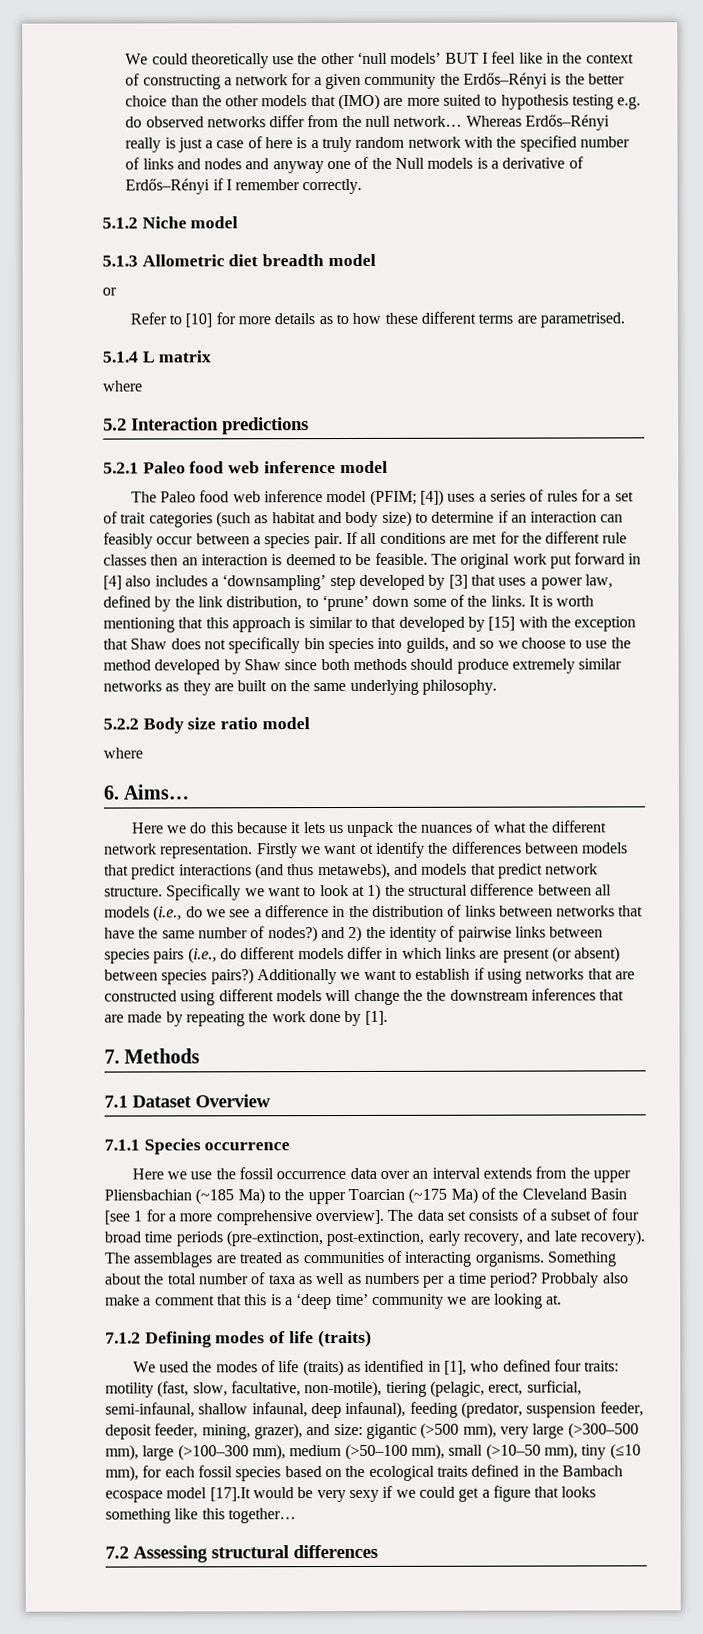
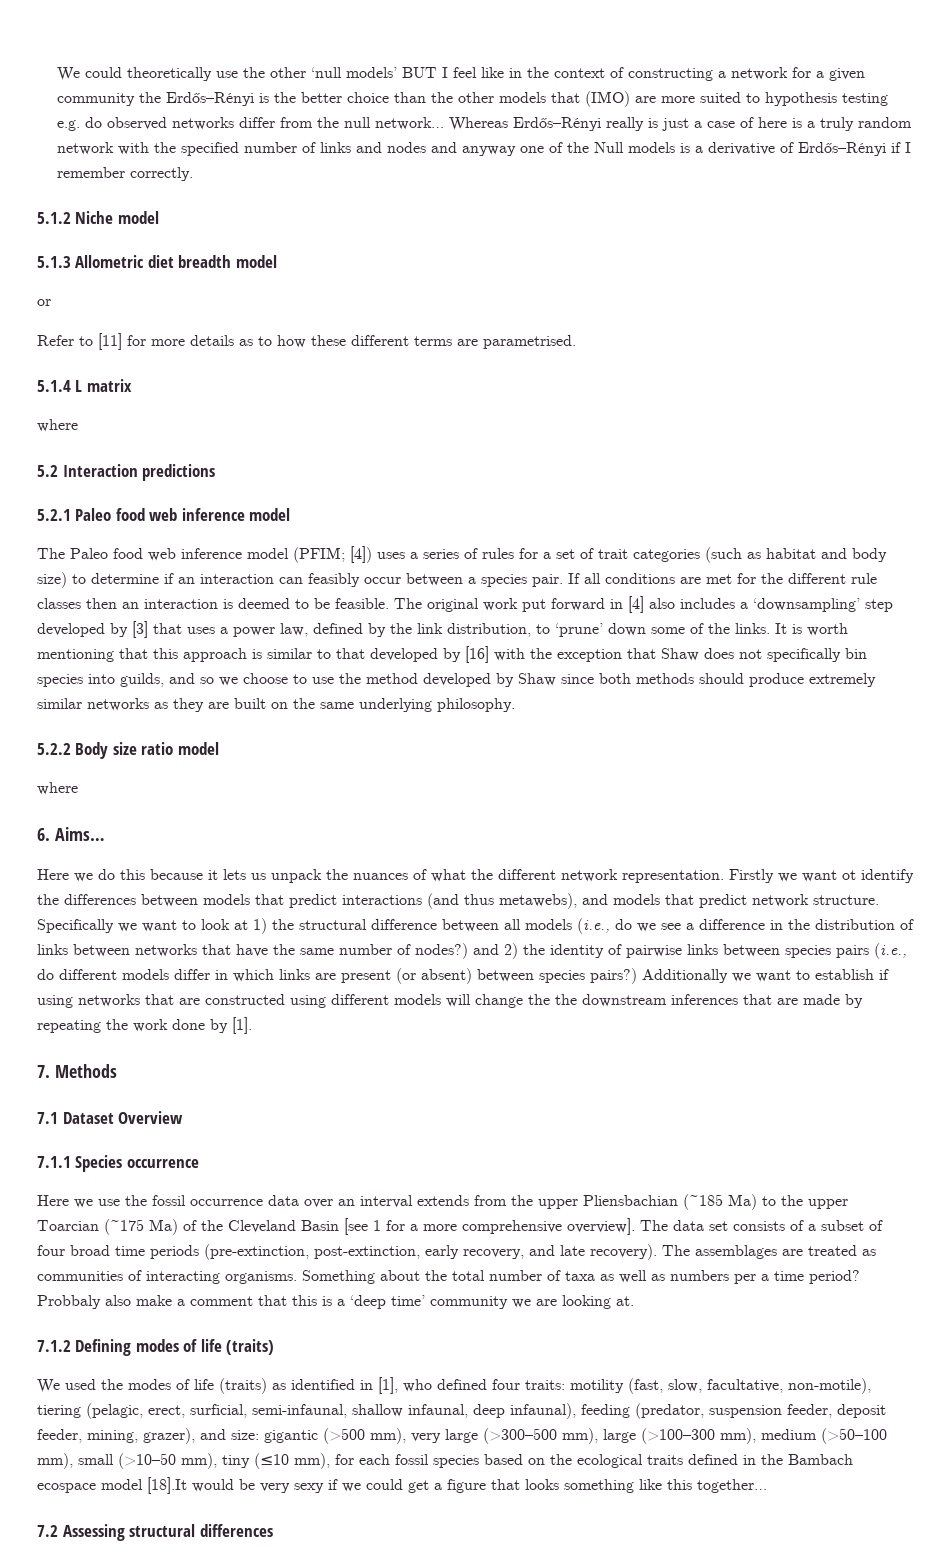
- Refer to [10] for more details as to how these different terms are parametrised.
+ Refer to [11] for more details as to how these different terms are parametrised.
- It is worth mentioning that this approach is similar to that developed by [15] with the exception that Shaw does not specifically bin species into guilds, and so we choose to use the method developed by Shaw since both methods should produce extremely similar networks as they are built on the same underlying philosophy.
+ It is worth mentioning that this approach is similar to that developed by [16] with the exception that Shaw does not specifically bin species into guilds, and so we choose to use the method developed by Shaw since both methods should produce extremely similar networks as they are built on the same underlying philosophy.
- gigantic (>500 mm), very large (>300–500 mm), large (>100–300 mm), medium (>50–100 mm), small (>10–50 mm), tiny (≤10 mm), for each fossil species based on the ecological traits defined in the Bambach ecospace model [17].It would be very sexy if we could get a figure that looks something like this together…
+ gigantic (>500 mm), very large (>300–500 mm), large (>100–300 mm), medium (>50–100 mm), small (>10–50 mm), tiny (≤10 mm), for each fossil species based on the ecological traits defined in the Bambach ecospace model [18].It would be very sexy if we could get a figure that looks something like this together…

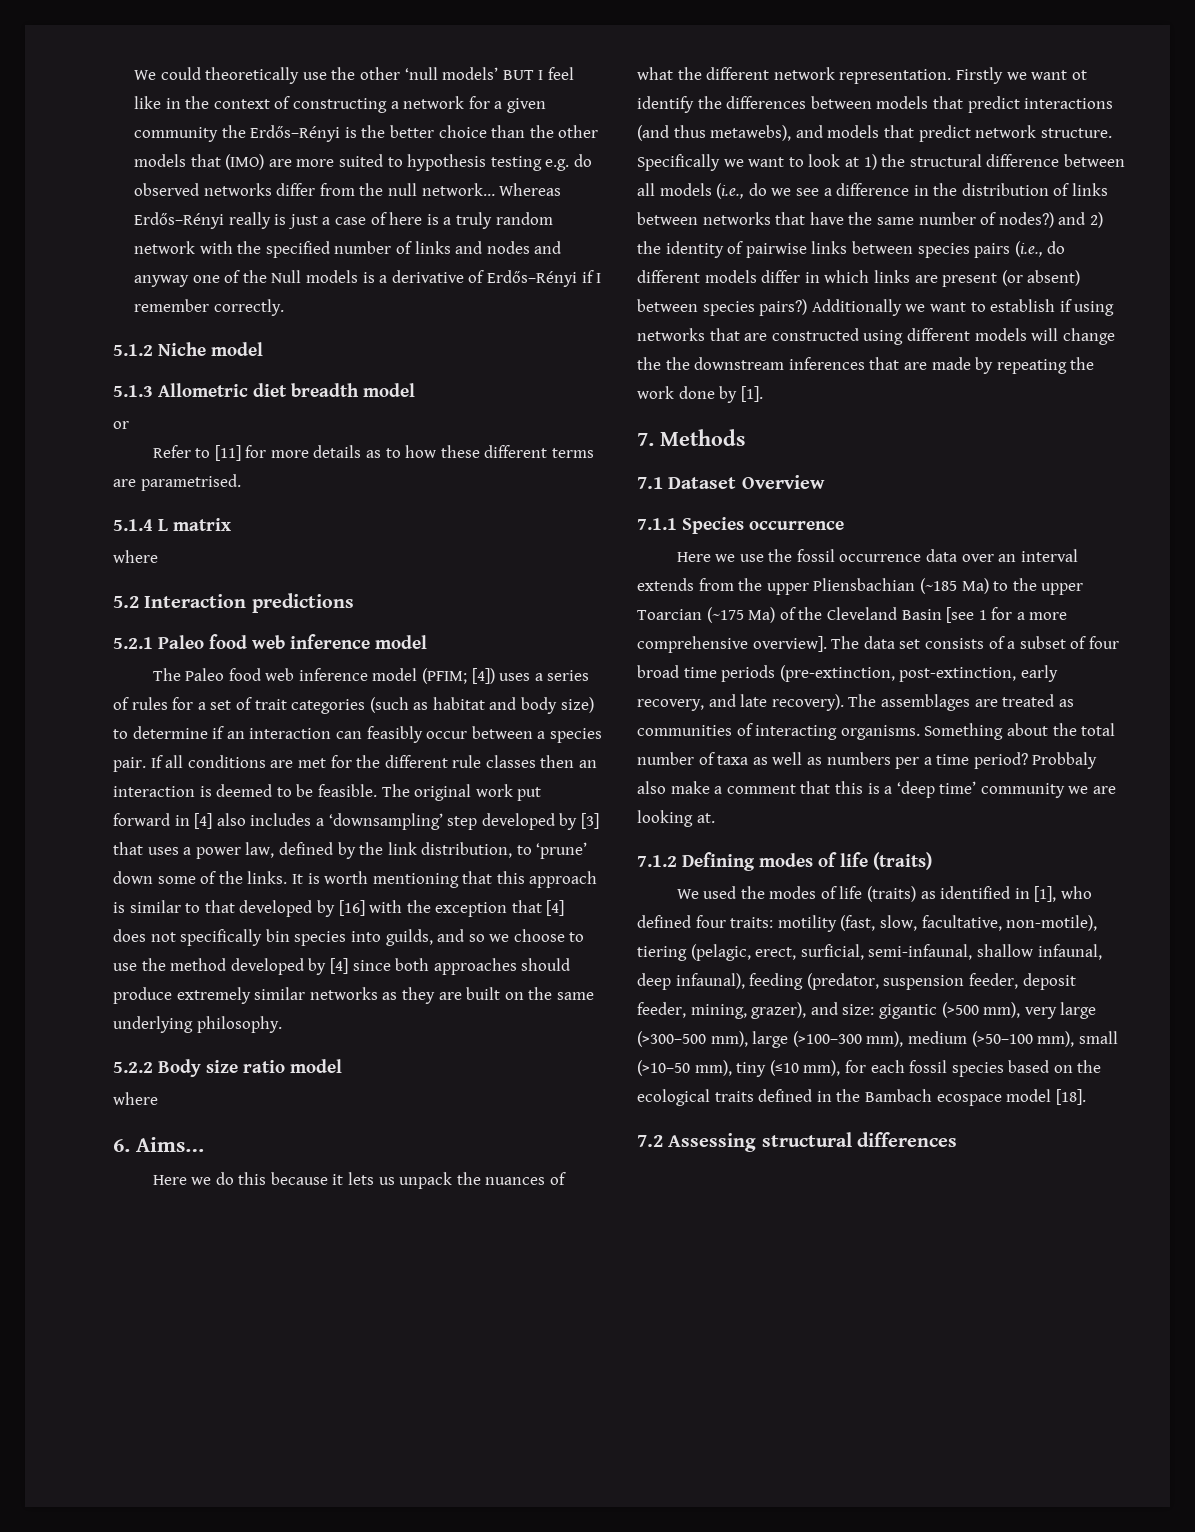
- It is worth mentioning that this approach is similar to that developed by [16] with the exception that Shaw does not specifically bin species into guilds, and so we choose to use the method developed by Shaw since both methods should produce extremely similar networks as they are built on the same underlying philosophy.
+ It is worth mentioning that this approach is similar to that developed by [16] with the exception that [4] does not specifically bin species into guilds, and so we choose to use the method developed by [4] since both approaches should produce extremely similar networks as they are built on the same underlying philosophy.
- gigantic (>500 mm), very large (>300–500 mm), large (>100–300 mm), medium (>50–100 mm), small (>10–50 mm), tiny (≤10 mm), for each fossil species based on the ecological traits defined in the Bambach ecospace model [18].It would be very sexy if we could get a figure that looks something like this together…
+ gigantic (>500 mm), very large (>300–500 mm), large (>100–300 mm), medium (>50–100 mm), small (>10–50 mm), tiny (≤10 mm), for each fossil species based on the ecological traits defined in the Bambach ecospace model [18].

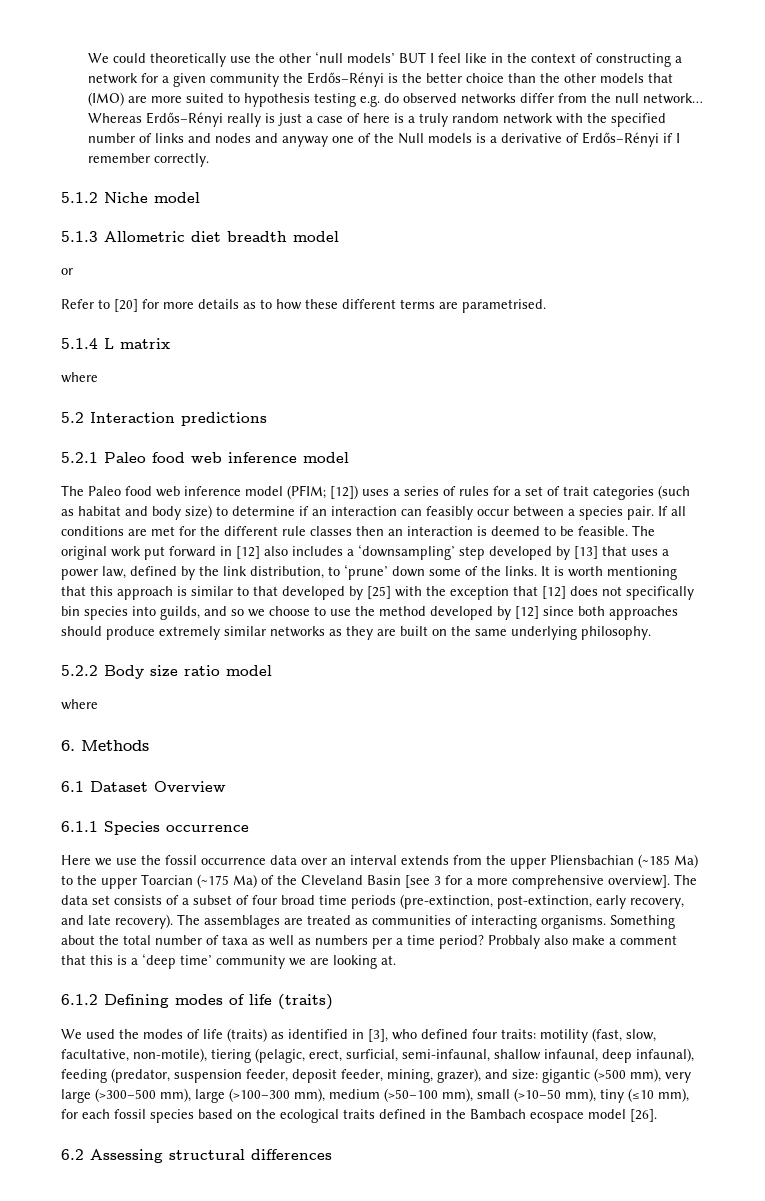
- Refer to [11] for more details as to how these different terms are parametrised.
+ Refer to [20] for more details as to how these different terms are parametrised.
- The Paleo food web inference model (PFIM; [4]) uses a series of rules for a set of trait categories (such as habitat and body size) to determine if an interaction can feasibly occur between a species pair.
+ The Paleo food web inference model (PFIM; [12]) uses a series of rules for a set of trait categories (such as habitat and body size) to determine if an interaction can feasibly occur between a species pair.
- The original work put forward in [4] also includes a ‘downsampling’ step developed by [3] that uses a power law, defined by the link distribution, to ‘prune’ down some of the links.
+ The original work put forward in [12] also includes a ‘downsampling’ step developed by [13] that uses a power law, defined by the link distribution, to ‘prune’ down some of the links.
- It is worth mentioning that this approach is similar to that developed by [16] with the exception that [4] does not specifically bin species into guilds, and so we choose to use the method developed by [4] since both approaches should produce extremely similar networks as they are built on the same underlying philosophy.
+ It is worth mentioning that this approach is similar to that developed by [25] with the exception that [12] does not specifically bin species into guilds, and so we choose to use the method developed by [12] since both approaches should produce extremely similar networks as they are built on the same underlying philosophy.
- 6. Aims…
- Here we do this because it lets us unpack the nuances of what the different network representation. Firstly we want ot identify the differences between models that predict interactions (and thus metawebs), and models that predict network structure. Specifically we want to look at 1) the structural difference between all models (i.e., do we see a difference in the distribution of links between networks that have the same number of nodes?) and 2) the identity of pairwise links between species pairs (i.e., do different models differ in which links are present (or absent) between species pairs?) Additionally we want to establish if using networks that are constructed using different models will change the the downstream inferences that are made by repeating the work done by [1].
- 7. Methods
+ 6. Methods
- 7.1 Dataset Overview
+ 6.1 Dataset Overview
- 7.1.1 Species occurrence
+ 6.1.1 Species occurrence
- Here we use the fossil occurrence data over an interval extends from the upper Pliensbachian (~185 Ma) to the upper Toarcian (~175 Ma) of the Cleveland Basin [see 1 for a more comprehensive overview].
+ Here we use the fossil occurrence data over an interval extends from the upper Pliensbachian (~185 Ma) to the upper Toarcian (~175 Ma) of the Cleveland Basin [see 3 for a more comprehensive overview].
- 7.1.2 Defining modes of life (traits)
+ 6.1.2 Defining modes of life (traits)
- We used the modes of life (traits) as identified in [1], who defined four traits:
+ We used the modes of life (traits) as identified in [3], who defined four traits:
- gigantic (>500 mm), very large (>300–500 mm), large (>100–300 mm), medium (>50–100 mm), small (>10–50 mm), tiny (≤10 mm), for each fossil species based on the ecological traits defined in the Bambach ecospace model [18].
- 7.2 Assessing structural differences
+ gigantic (>500 mm), very large (>300–500 mm), large (>100–300 mm), medium (>50–100 mm), small (>10–50 mm), tiny (≤10 mm), for each fossil species based on the ecological traits defined in the Bambach ecospace model [26].
+ 6.2 Assessing structural differences

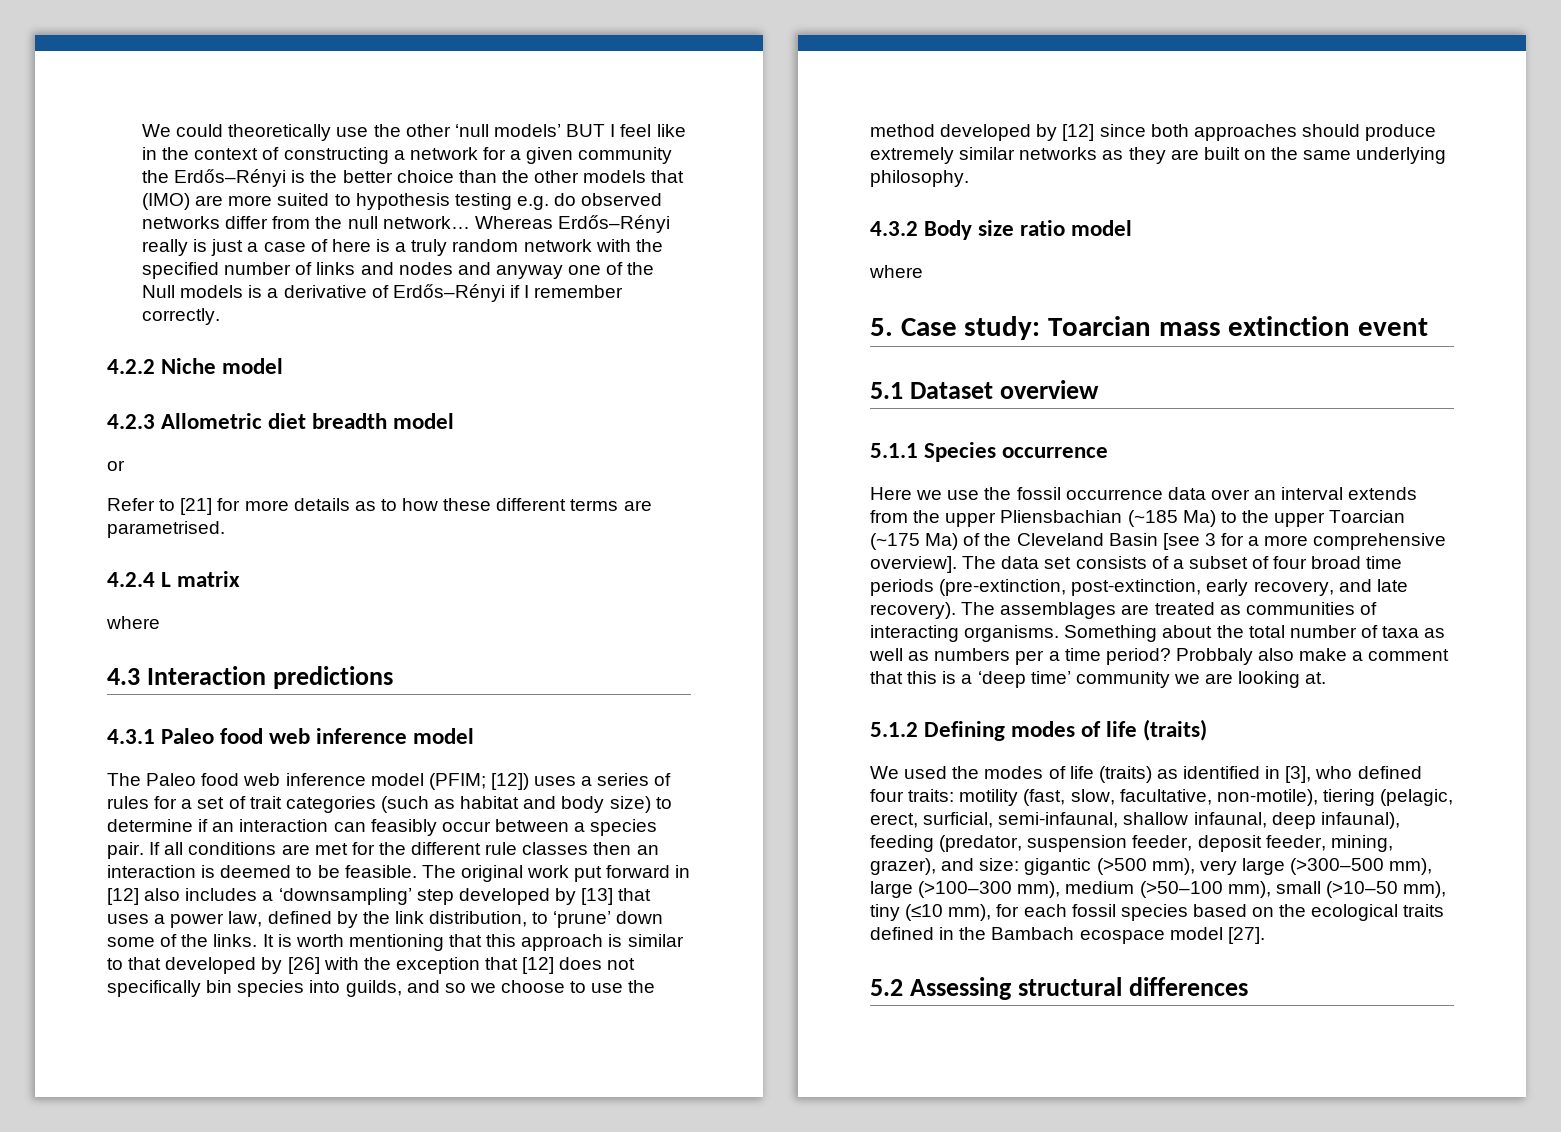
- 5.1.2 Niche model
+ 4.2.2 Niche model
- 5.1.3 Allometric diet breadth model
+ 4.2.3 Allometric diet breadth model
- Refer to [20] for more details as to how these different terms are parametrised.
+ Refer to [21] for more details as to how these different terms are parametrised.
- 5.1.4 L matrix
+ 4.2.4 L matrix
- 5.2 Interaction predictions
+ 4.3 Interaction predictions
- 5.2.1 Paleo food web inference model
+ 4.3.1 Paleo food web inference model
- It is worth mentioning that this approach is similar to that developed by [25] with the exception that [12] does not specifically bin species into guilds, and so we choose to use the method developed by [12] since both approaches should produce extremely similar networks as they are built on the same underlying philosophy.
+ It is worth mentioning that this approach is similar to that developed by [26] with the exception that [12] does not specifically bin species into guilds, and so we choose to use the method developed by [12] since both approaches should produce extremely similar networks as they are built on the same underlying philosophy.
- 5.2.2 Body size ratio model
+ 4.3.2 Body size ratio model
- 6. Methods
- 6.1 Dataset Overview
- 6.1.1 Species occurrence
+ 5. Case study: Toarcian mass extinction event
+ 5.1 Dataset overview
+ 5.1.1 Species occurrence
- 6.1.2 Defining modes of life (traits)
+ 5.1.2 Defining modes of life (traits)
- gigantic (>500 mm), very large (>300–500 mm), large (>100–300 mm), medium (>50–100 mm), small (>10–50 mm), tiny (≤10 mm), for each fossil species based on the ecological traits defined in the Bambach ecospace model [26].
- 6.2 Assessing structural differences
+ gigantic (>500 mm), very large (>300–500 mm), large (>100–300 mm), medium (>50–100 mm), small (>10–50 mm), tiny (≤10 mm), for each fossil species based on the ecological traits defined in the Bambach ecospace model [27].
+ 5.2 Assessing structural differences

